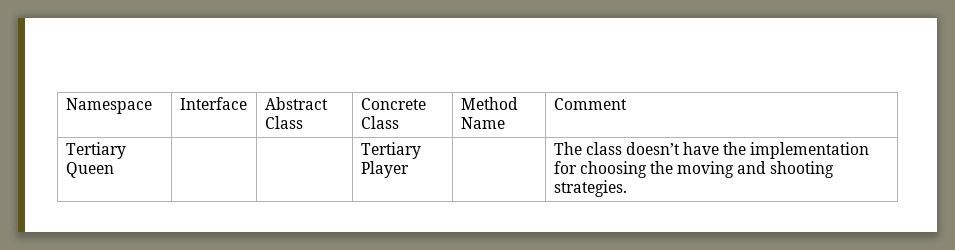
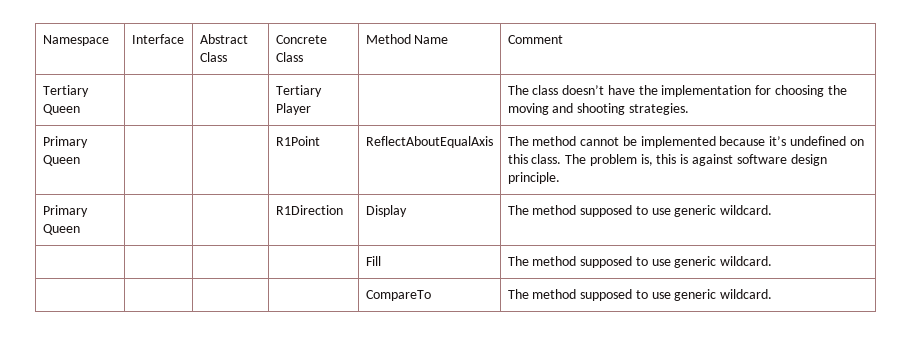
+ Primary Queen | | | R1Point | ReflectAboutEqualAxis | The method cannot be implemented because it’s undefined on this class. The problem is, this is against software design principle.
+ Primary Queen | | | R1Direction | Display | The method supposed to use generic wildcard.
+ | | | | Fill | The method supposed to use generic wildcard.
+ | | | | CompareTo | The method supposed to use generic wildcard.

